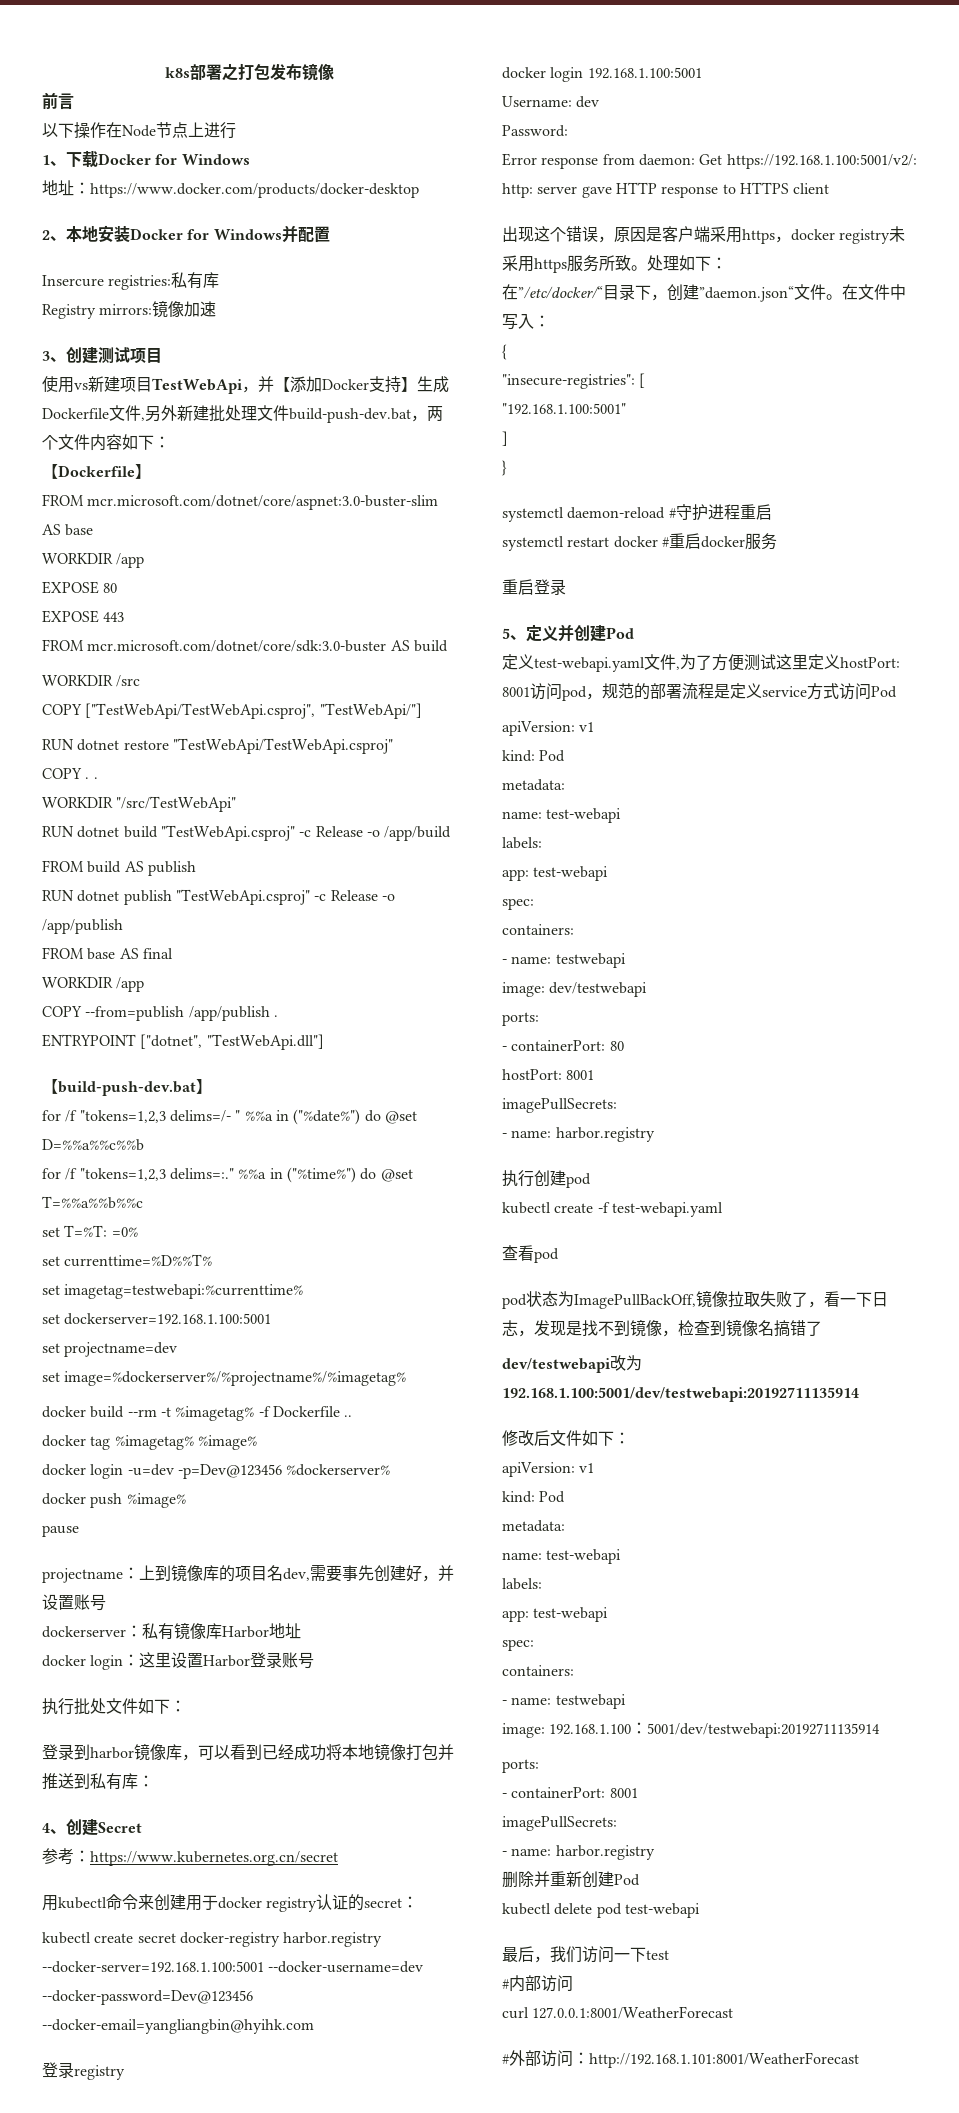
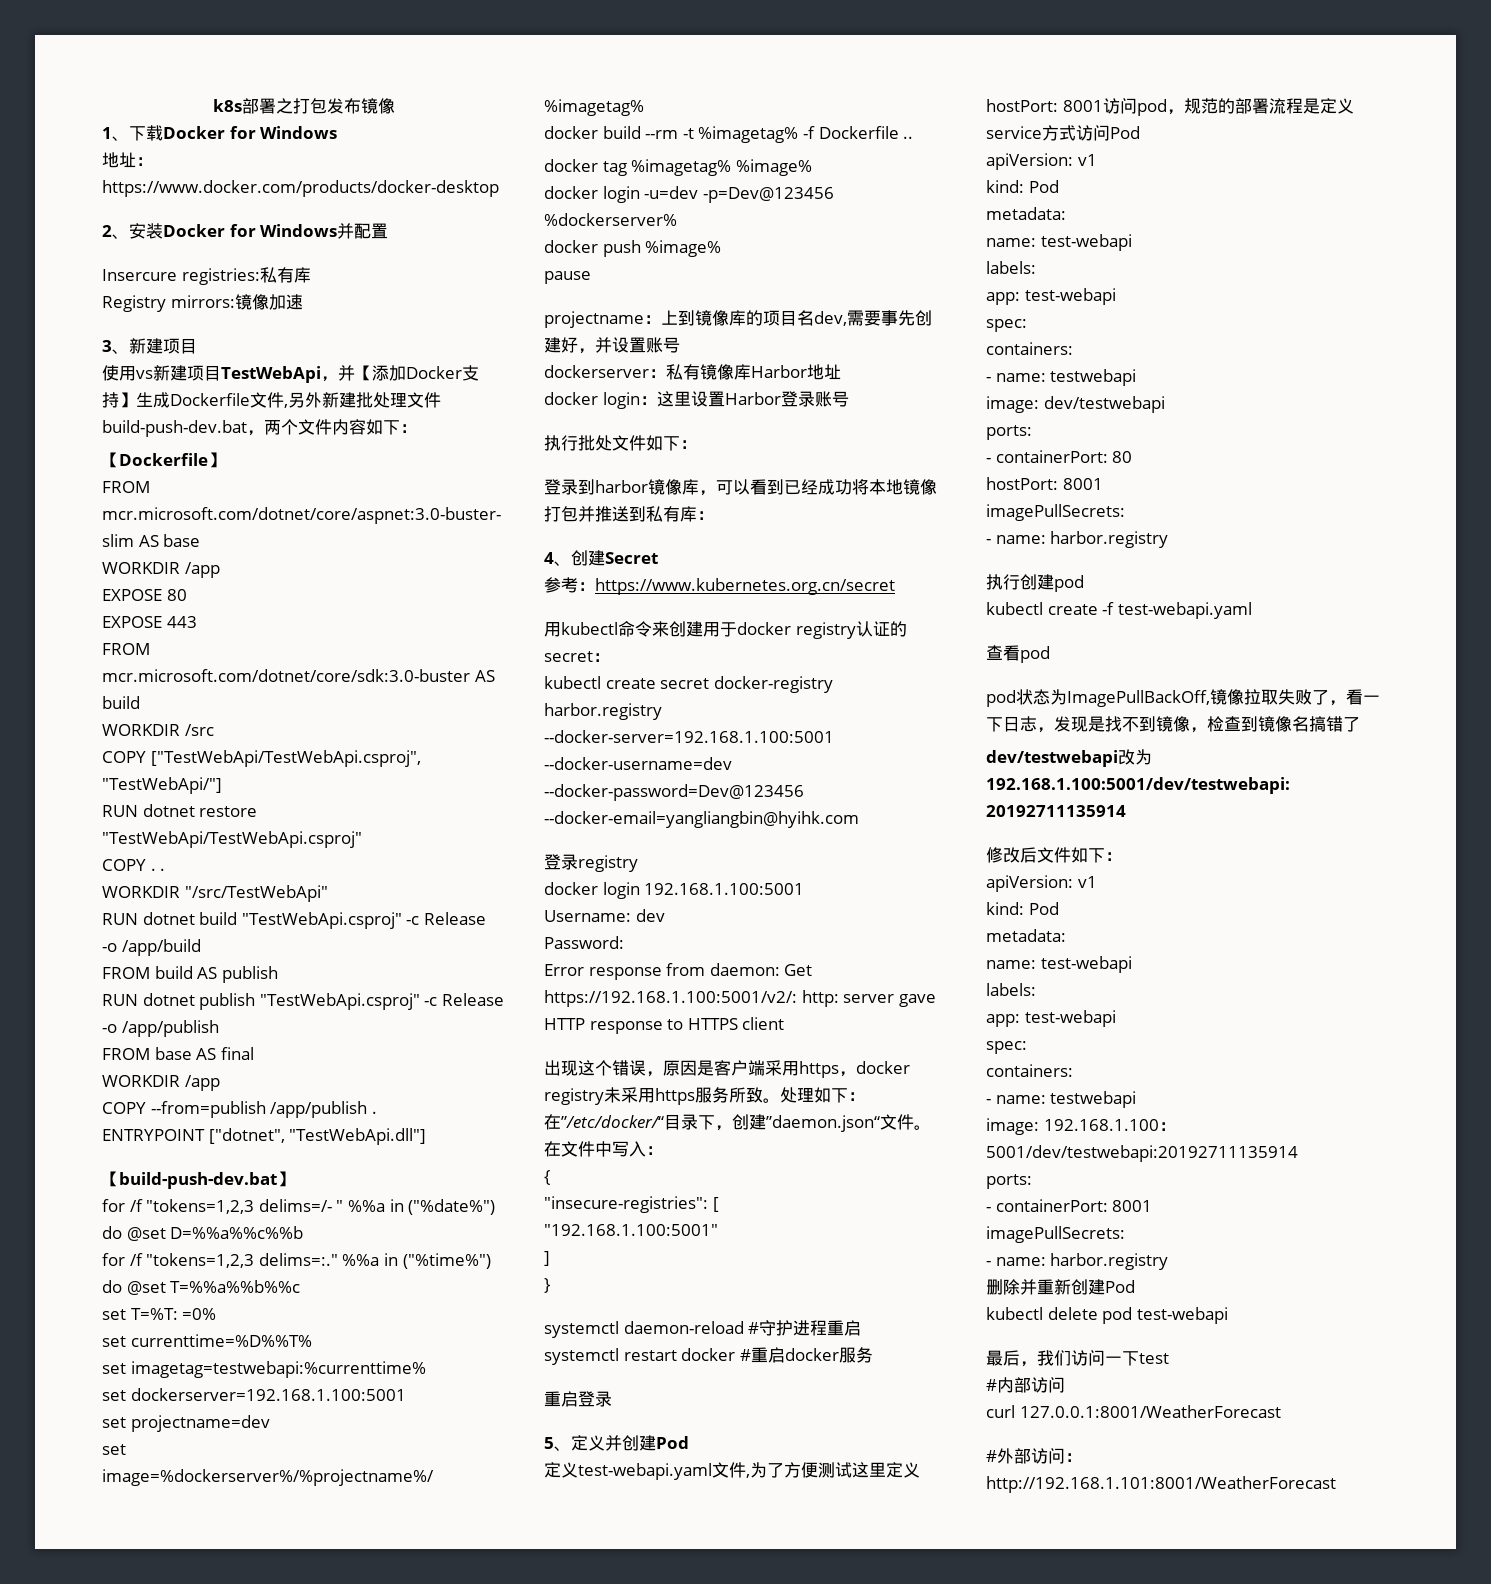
- 前言
- 以下操作在Node节点上进行
- 2、本地安装Docker for Windows并配置
+ 2、安装Docker for Windows并配置
- 3、创建测试项目
+ 3、新建项目

